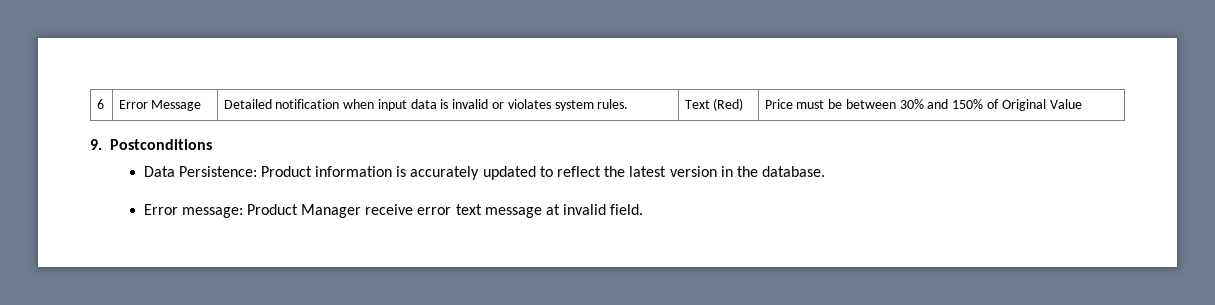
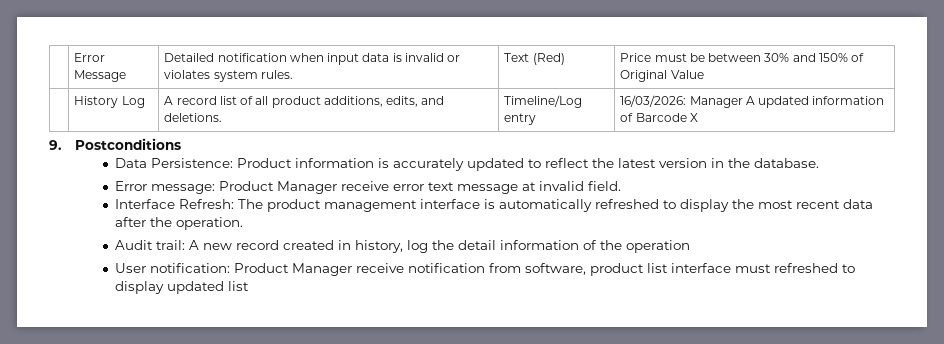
- 6 | Error Message | Detailed notification when input data is invalid or violates system rules. | Text (Red) | Price must be between 30% and 150% of Original Value
+ | Error Message | Detailed notification when input data is invalid or violates system rules. | Text (Red) | Price must be between 30% and 150% of Original Value
+ | History Log | A record list of all product additions, edits, and deletions. | Timeline/Log entry | 16/03/2026: Manager A updated information of Barcode X
+ Interface Refresh: The product management interface is automatically refreshed to display the most recent data after the operation.
+ Audit trail: A new record created in history, log the detail information of the operation
+ User notification: Product Manager receive notification from software, product list interface must refreshed to display updated list

